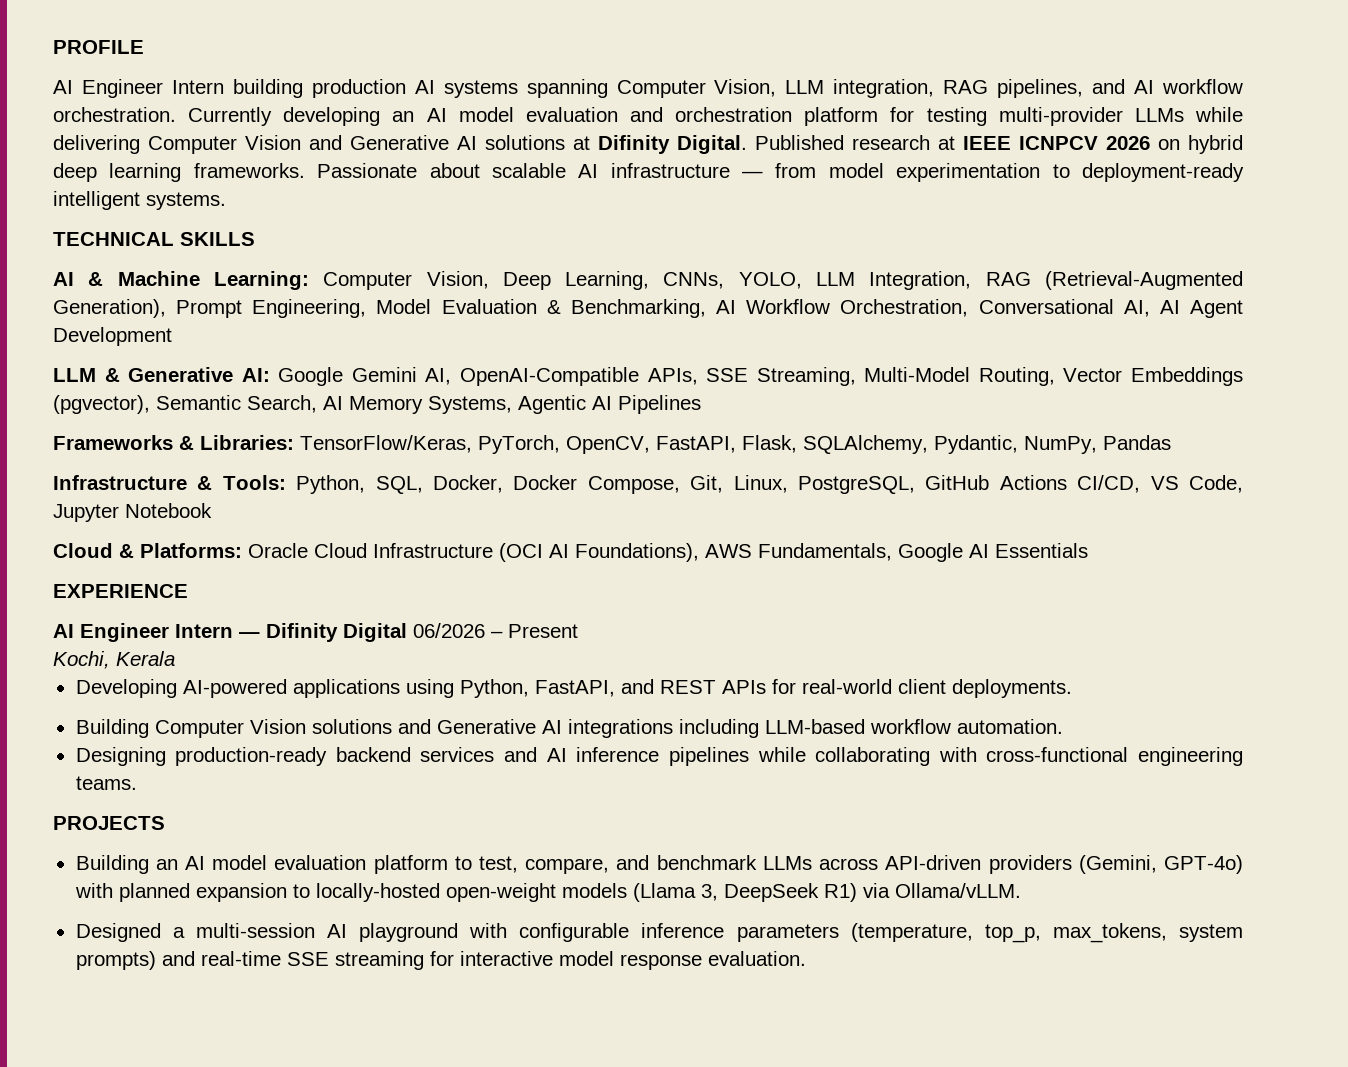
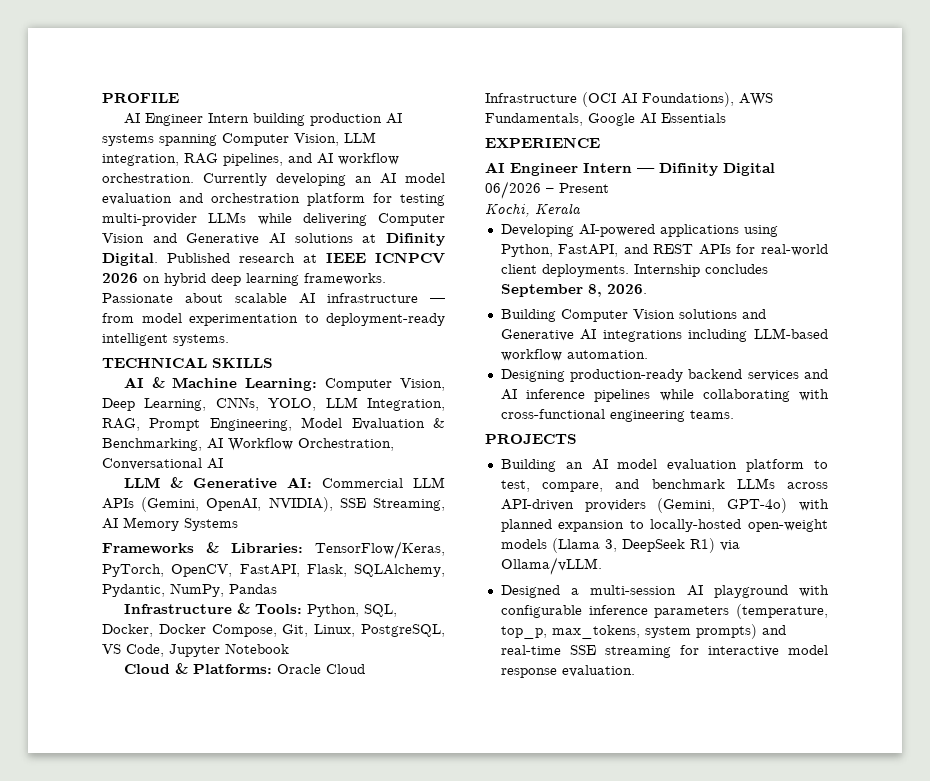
- AI & Machine Learning: Computer Vision, Deep Learning, CNNs, YOLO, LLM Integration, RAG (Retrieval-Augmented Generation), Prompt Engineering, Model Evaluation & Benchmarking, AI Workflow Orchestration, Conversational AI, AI Agent Development
+ AI & Machine Learning: Computer Vision, Deep Learning, CNNs, YOLO, LLM Integration, RAG, Prompt Engineering, Model Evaluation & Benchmarking, AI Workflow Orchestration, Conversational AI
- LLM & Generative AI: Google Gemini AI, OpenAI-Compatible APIs, SSE Streaming, Multi-Model Routing, Vector Embeddings (pgvector), Semantic Search, AI Memory Systems, Agentic AI Pipelines
+ LLM & Generative AI: Commercial LLM APIs (Gemini, OpenAI, NVIDIA), SSE Streaming, AI Memory Systems
- Infrastructure & Tools: Python, SQL, Docker, Docker Compose, Git, Linux, PostgreSQL, GitHub Actions CI/CD, VS Code, Jupyter Notebook
+ Infrastructure & Tools: Python, SQL, Docker, Docker Compose, Git, Linux, PostgreSQL, VS Code, Jupyter Notebook
+ Internship concludes September 8, 2026.

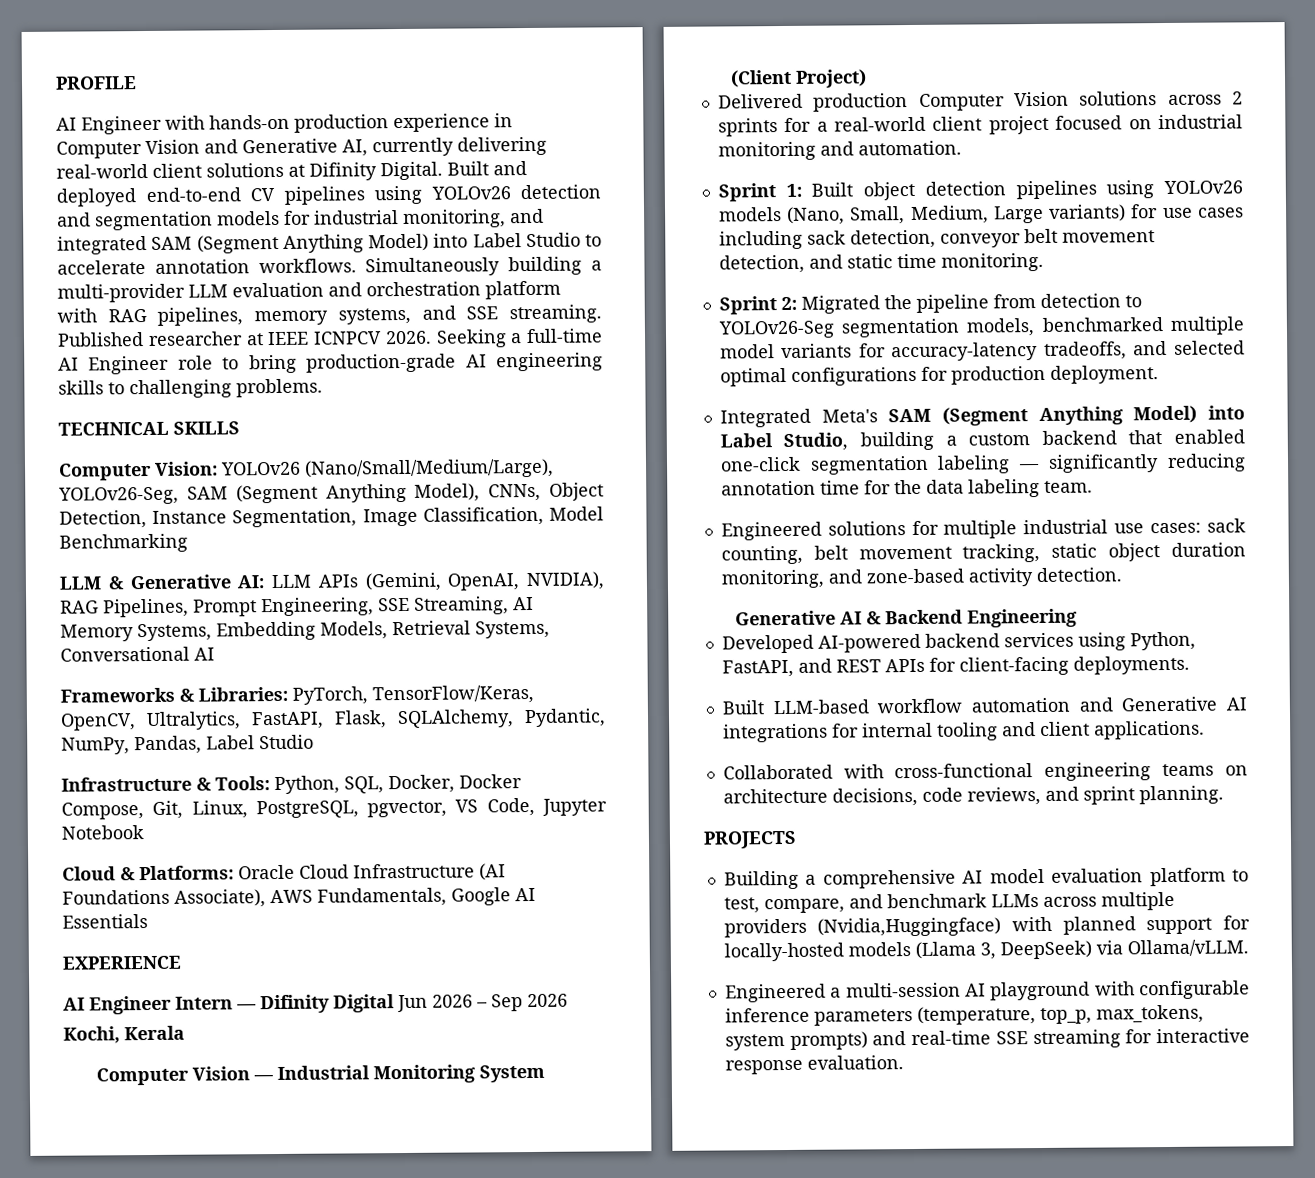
- AI Engineer Intern building production AI systems spanning Computer Vision, LLM integration, RAG pipelines, and AI workflow orchestration. Currently developing an AI model evaluation and orchestration platform for testing multi-provider LLMs while delivering Computer Vision and Generative AI solutions at Difinity Digital. Published research at IEEE ICNPCV 2026 on hybrid deep learning frameworks. Passionate about scalable AI infrastructure — from model experimentation to deployment-ready intelligent systems.
+ AI Engineer with hands-on production experience in Computer Vision and Generative AI, currently delivering real-world client solutions at Difinity Digital. Built and deployed end-to-end CV pipelines using YOLOv26 detection and segmentation models for industrial monitoring, and integrated SAM (Segment Anything Model) into Label Studio to accelerate annotation workflows. Simultaneously building a multi-provider LLM evaluation and orchestration platform with RAG pipelines, memory systems, and SSE streaming. Published researcher at IEEE ICNPCV 2026. Seeking a full-time AI Engineer role to bring production-grade AI engineering skills to challenging problems.
  TECHNICAL SKILLS
- AI & Machine Learning: Computer Vision, Deep Learning, CNNs, YOLO, LLM Integration, RAG, Prompt Engineering, Model Evaluation & Benchmarking, AI Workflow Orchestration, Conversational AI
+ Computer Vision: YOLOv26 (Nano/Small/Medium/Large), YOLOv26-Seg, SAM (Segment Anything Model), CNNs, Object Detection, Instance Segmentation, Image Classification, Model Benchmarking
- LLM & Generative AI: Commercial LLM APIs (Gemini, OpenAI, NVIDIA), SSE Streaming, AI Memory Systems
+ LLM & Generative AI: LLM APIs (Gemini, OpenAI, NVIDIA), RAG Pipelines, Prompt Engineering, SSE Streaming, AI Memory Systems, Embedding Models, Retrieval Systems, Conversational AI
- Frameworks & Libraries: TensorFlow/Keras, PyTorch, OpenCV, FastAPI, Flask, SQLAlchemy, Pydantic, NumPy, Pandas
+ Frameworks & Libraries: PyTorch, TensorFlow/Keras, OpenCV, Ultralytics, FastAPI, Flask, SQLAlchemy, Pydantic, NumPy, Pandas, Label Studio
- Infrastructure & Tools: Python, SQL, Docker, Docker Compose, Git, Linux, PostgreSQL, VS Code, Jupyter Notebook
+ Infrastructure & Tools: Python, SQL, Docker, Docker Compose, Git, Linux, PostgreSQL, pgvector, VS Code, Jupyter Notebook
- Cloud & Platforms: Oracle Cloud Infrastructure (OCI AI Foundations), AWS Fundamentals, Google AI Essentials
+ Cloud & Platforms: Oracle Cloud Infrastructure (AI Foundations Associate), AWS Fundamentals, Google AI Essentials
- AI Engineer Intern — Difinity Digital 06/2026 – Present
+ AI Engineer Intern — Difinity Digital Jun 2026 – Sep 2026
  Kochi, Kerala
- Developing AI-powered applications using Python, FastAPI, and REST APIs for real-world client deployments. Internship concludes September 8, 2026.
- Building Computer Vision solutions and Generative AI integrations including LLM-based workflow automation.
- Designing production-ready backend services and AI inference pipelines while collaborating with cross-functional engineering teams.
+ Computer Vision — Industrial Monitoring System (Client Project)
+ Delivered production Computer Vision solutions across 2 sprints for a real-world client project focused on industrial monitoring and automation.
+ Sprint 1: Built object detection pipelines using YOLOv26 models (Nano, Small, Medium, Large variants) for use cases including sack detection, conveyor belt movement detection, and static time monitoring.
+ Sprint 2: Migrated the pipeline from detection to YOLOv26-Seg segmentation models, benchmarked multiple model variants for accuracy-latency tradeoffs, and selected optimal configurations for production deployment.
+ Integrated Meta's SAM (Segment Anything Model) into Label Studio, building a custom backend that enabled one-click segmentation labeling — significantly reducing annotation time for the data labeling team.
+ Engineered solutions for multiple industrial use cases: sack counting, belt movement tracking, static object duration monitoring, and zone-based activity detection.
+ Generative AI & Backend Engineering
+ Developed AI-powered backend services using Python, FastAPI, and REST APIs for client-facing deployments.
+ Built LLM-based workflow automation and Generative AI integrations for internal tooling and client applications.
+ Collaborated with cross-functional engineering teams on architecture decisions, code reviews, and sprint planning.
- Building an AI model evaluation platform to test, compare, and benchmark LLMs across API-driven providers (Gemini, GPT-4o) with planned expansion to locally-hosted open-weight models (Llama 3, DeepSeek R1) via Ollama/vLLM.
+ Building a comprehensive AI model evaluation platform to test, compare, and benchmark LLMs across multiple providers (Nvidia,Huggingface) with planned support for locally-hosted models (Llama 3, DeepSeek) via Ollama/vLLM.
- Designed a multi-session AI playground with configurable inference parameters (temperature, top_p, max_tokens, system prompts) and real-time SSE streaming for interactive model response evaluation.
+ Engineered a multi-session AI playground with configurable inference parameters (temperature, top_p, max_tokens, system prompts) and real-time SSE streaming for interactive response evaluation.

